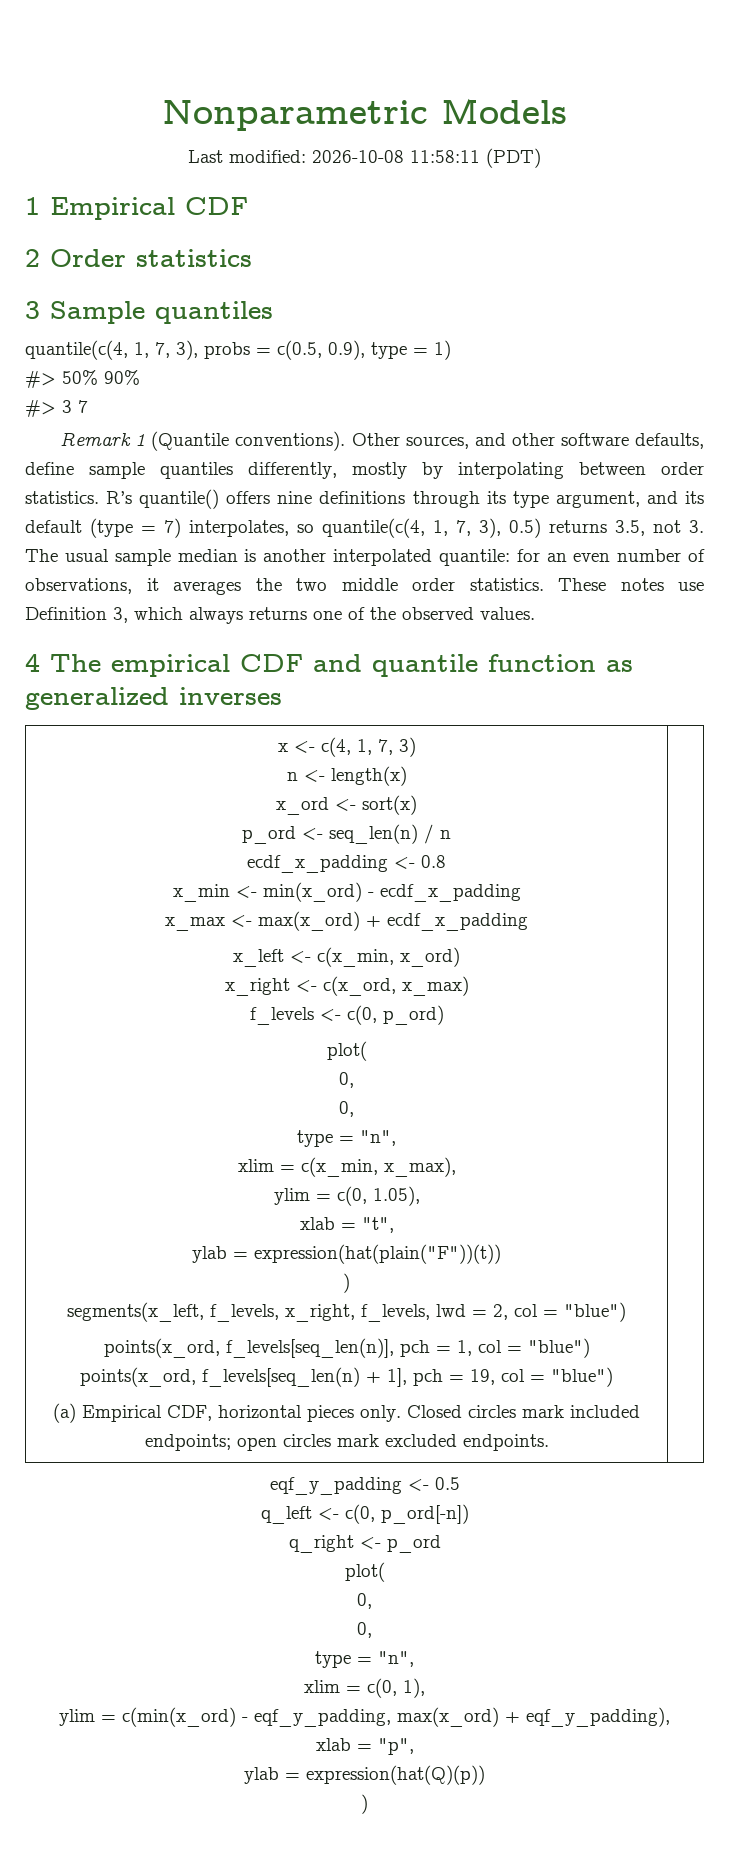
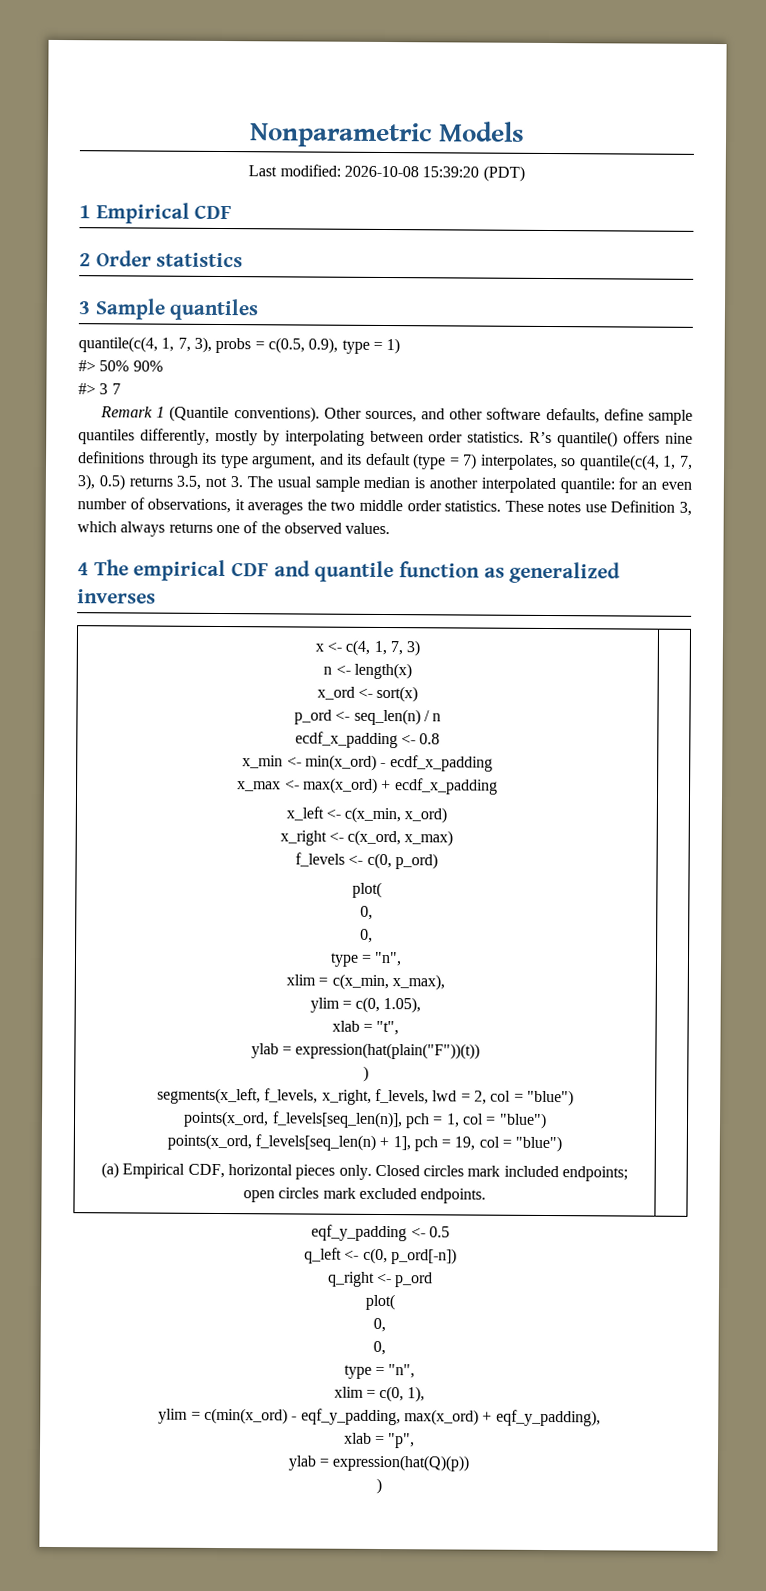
- Last modified: 2026-10-08 11:58:11 (PDT)
+ Last modified: 2026-10-08 15:39:20 (PDT)

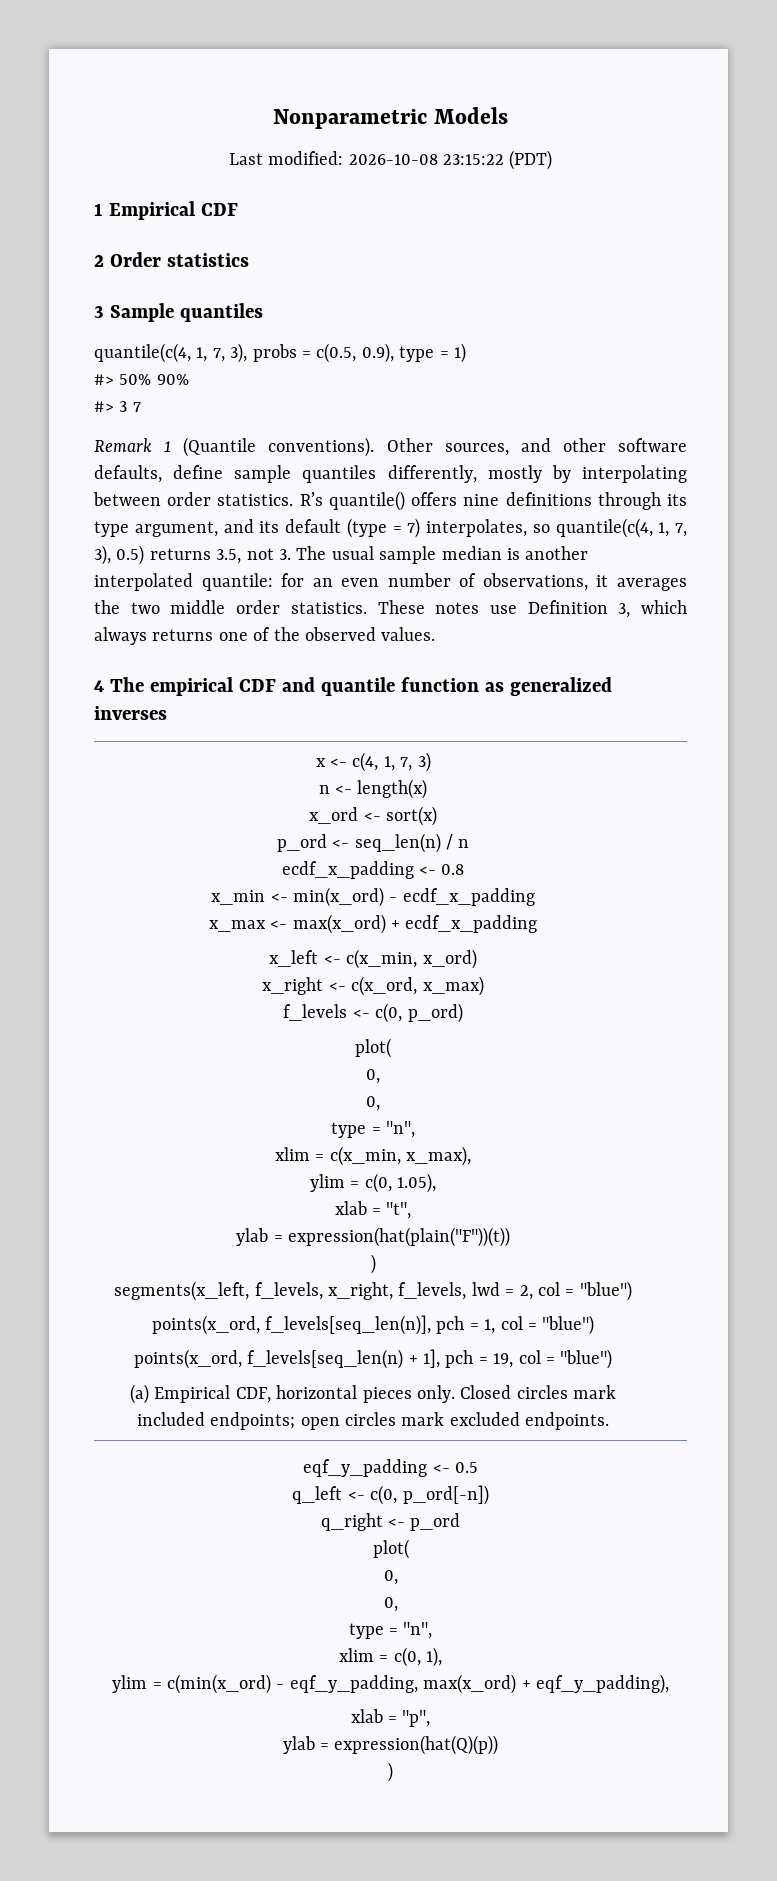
- Last modified: 2026-10-08 15:39:20 (PDT)
+ Last modified: 2026-10-08 23:15:22 (PDT)

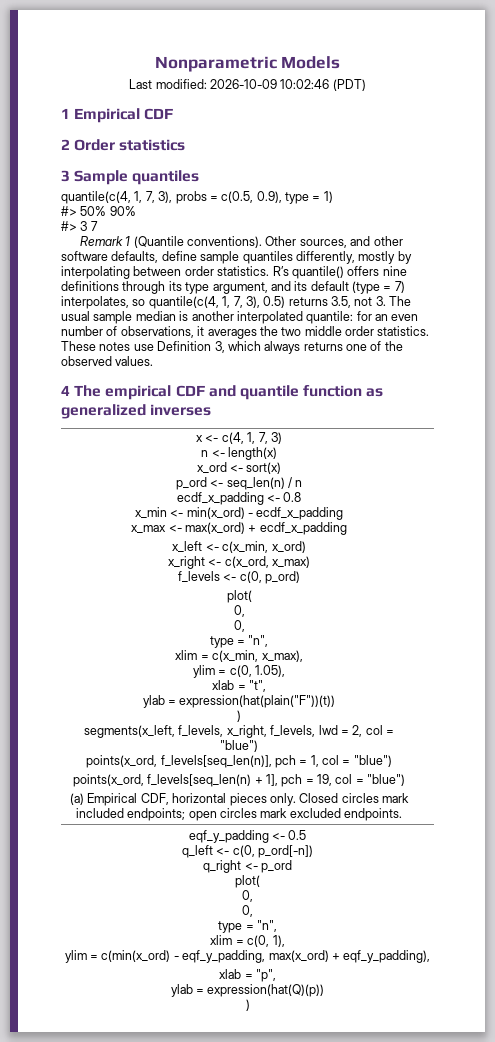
- Last modified: 2026-10-08 23:15:22 (PDT)
+ Last modified: 2026-10-09 10:02:46 (PDT)

